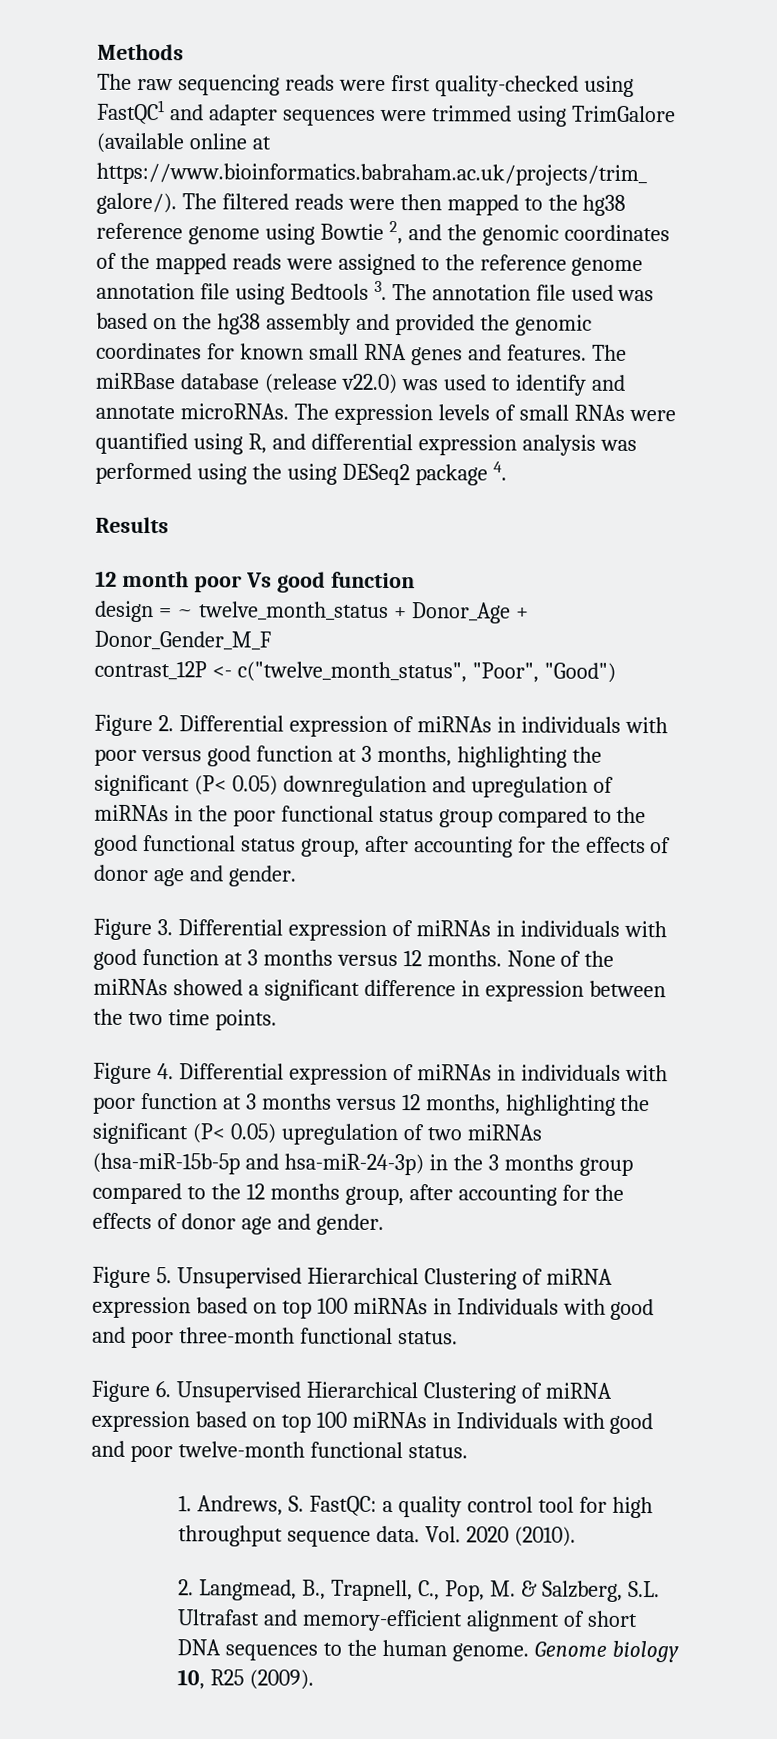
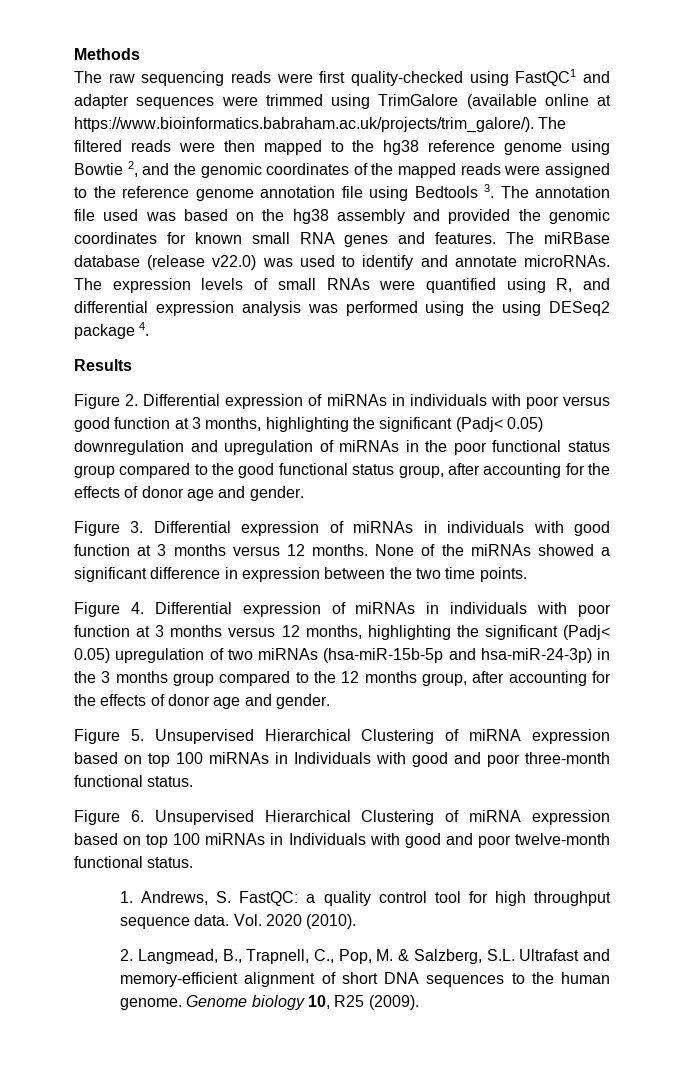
- 12 month poor Vs good function
- design = ~ twelve_month_status + Donor_Age + Donor_Gender_M_F
- contrast_12P <- c("twelve_month_status", "Poor", "Good")
- Figure 2. Differential expression of miRNAs in individuals with poor versus good function at 3 months, highlighting the significant (P< 0.05) downregulation and upregulation of miRNAs in the poor functional status group compared to the good functional status group, after accounting for the effects of donor age and gender.
+ Figure 2. Differential expression of miRNAs in individuals with poor versus good function at 3 months, highlighting the significant (Padj< 0.05) downregulation and upregulation of miRNAs in the poor functional status group compared to the good functional status group, after accounting for the effects of donor age and gender.
- Figure 4. Differential expression of miRNAs in individuals with poor function at 3 months versus 12 months, highlighting the significant (P< 0.05) upregulation of two miRNAs (hsa-miR-15b-5p and hsa-miR-24-3p) in the 3 months group compared to the 12 months group, after accounting for the effects of donor age and gender.
+ Figure 4. Differential expression of miRNAs in individuals with poor function at 3 months versus 12 months, highlighting the significant (Padj< 0.05) upregulation of two miRNAs (hsa-miR-15b-5p and hsa-miR-24-3p) in the 3 months group compared to the 12 months group, after accounting for the effects of donor age and gender.

